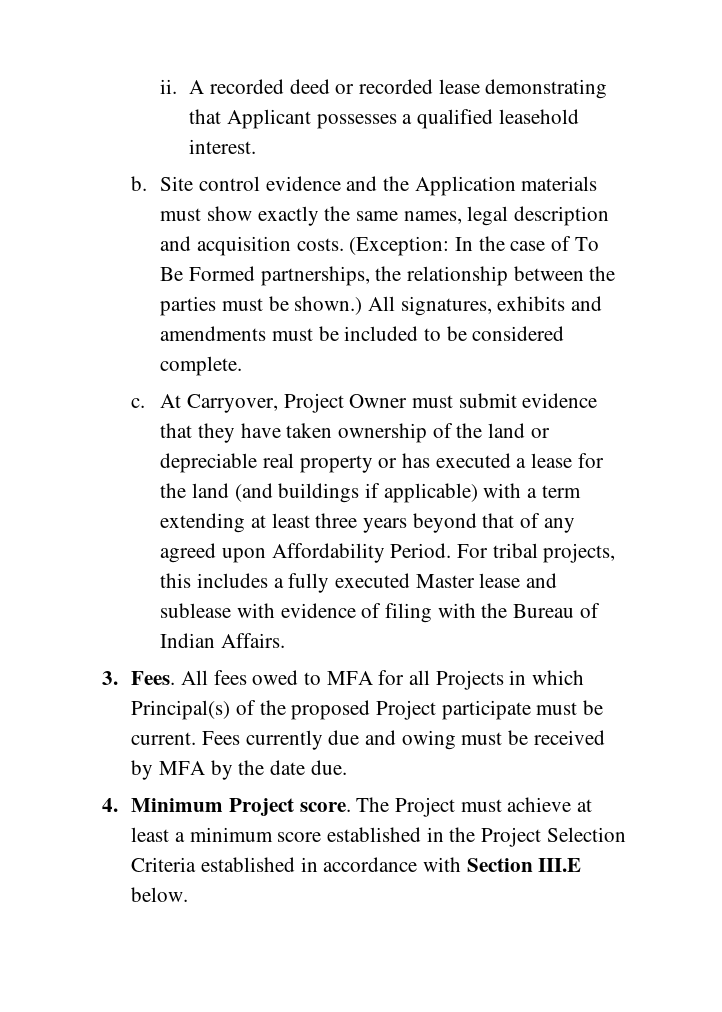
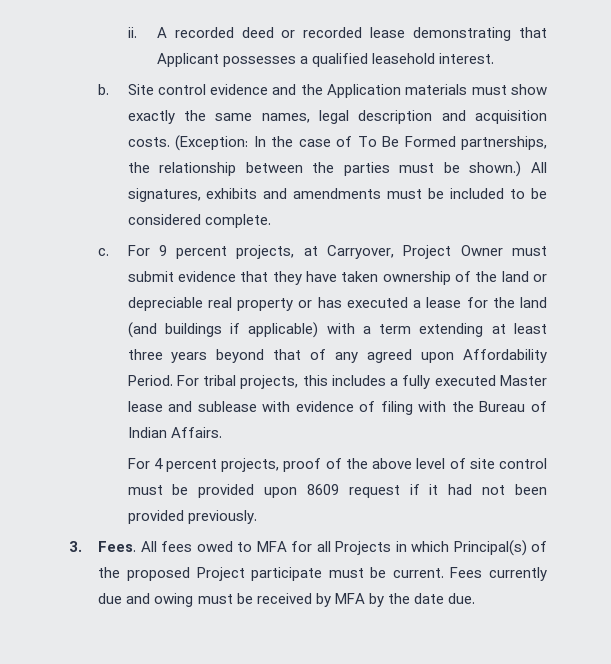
- At Carryover, Project Owner must submit evidence that they have taken ownership of the land or depreciable real property or has executed a lease for the land (and buildings if applicable) with a term extending at least three years beyond that of any agreed upon Affordability Period.
+ For 9 percent projects, at Carryover, Project Owner must submit evidence that they have taken ownership of the land or depreciable real property or has executed a lease for the land (and buildings if applicable) with a term extending at least three years beyond that of any agreed upon Affordability Period.
+ For 4 percent projects, proof of the above level of site control must be provided upon 8609 request if it had not been provided previously.
- 4. Minimum Project score. The Project must achieve at least a minimum score established in the Project Selection Criteria established in accordance with Section III.E below.

